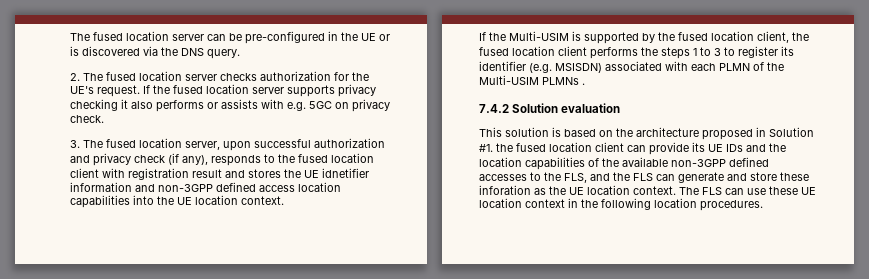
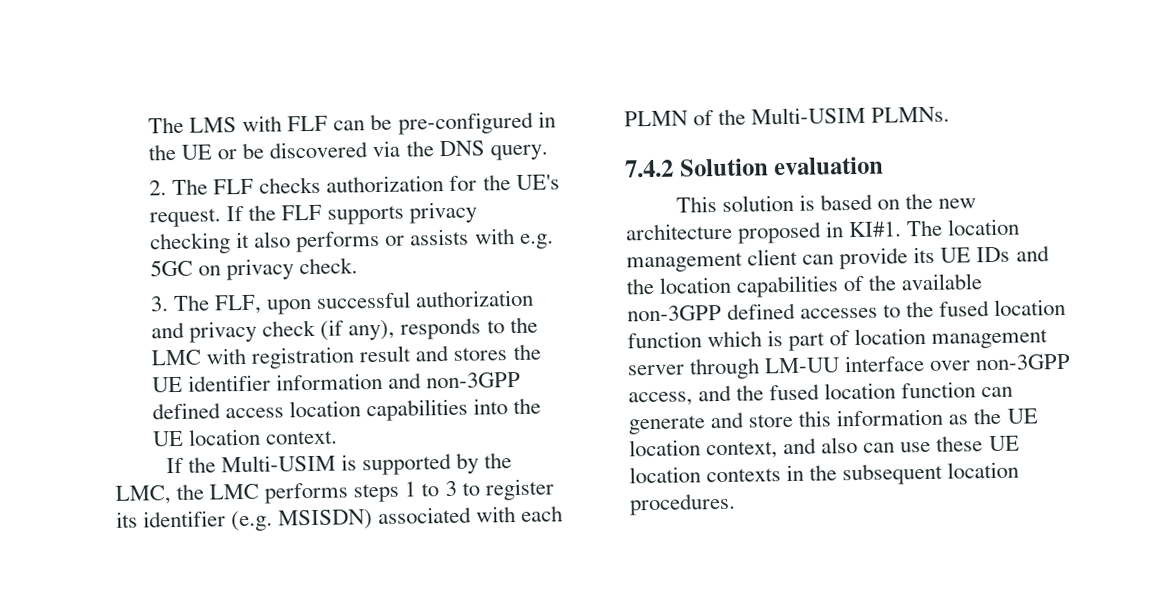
- The fused location server can be pre-configured in the UE or is discovered via the DNS query.
+ The LMS with FLF can be pre-configured in the UE or be discovered via the DNS query.
- 2. The fused location server checks authorization for the UE's request.
+ 2. The FLF checks authorization for the UE's request.
- If the fused location server supports privacy checking it also performs or assists with e.g. 5GC on privacy check.
+ If the FLF supports privacy checking it also performs or assists with e.g. 5GC on privacy check.
- 3. The fused location server, upon successful authorization and privacy check (if any), responds to the fused location client with registration result and stores the UE idnetifier information and non-3GPP defined access location capabilities into the UE location context.
+ 3. The FLF, upon successful authorization and privacy check (if any), responds to the LMC with registration result and stores the UE identifier information and non-3GPP defined access location capabilities into the UE location context.
- If the Multi-USIM is supported by the fused location client, the fused location client performs the steps 1 to 3 to register its identifier (e.g. MSISDN) associated with each PLMN of the Multi-USIM PLMNs .
+ If the Multi-USIM is supported by the LMC, the LMC performs steps 1 to 3 to register its identifier (e.g. MSISDN) associated with each PLMN of the Multi-USIM PLMNs.
- This solution is based on the architecture proposed in Solution #1. the fused location client can provide its UE IDs and the location capabilities of the available non-3GPP defined accesses to the FLS, and the FLS can generate and store these inforation as the UE location context. The FLS can use these UE location context in the following location procedures.
+ This solution is based on the new architecture proposed in KI#1. The location management client can provide its UE IDs and the location capabilities of the available non-3GPP defined accesses to the fused location function which is part of location management server through LM-UU interface over non-3GPP access, and the fused location function can generate and store this information as the UE location context, and also can use these UE location contexts in the subsequent location procedures.

